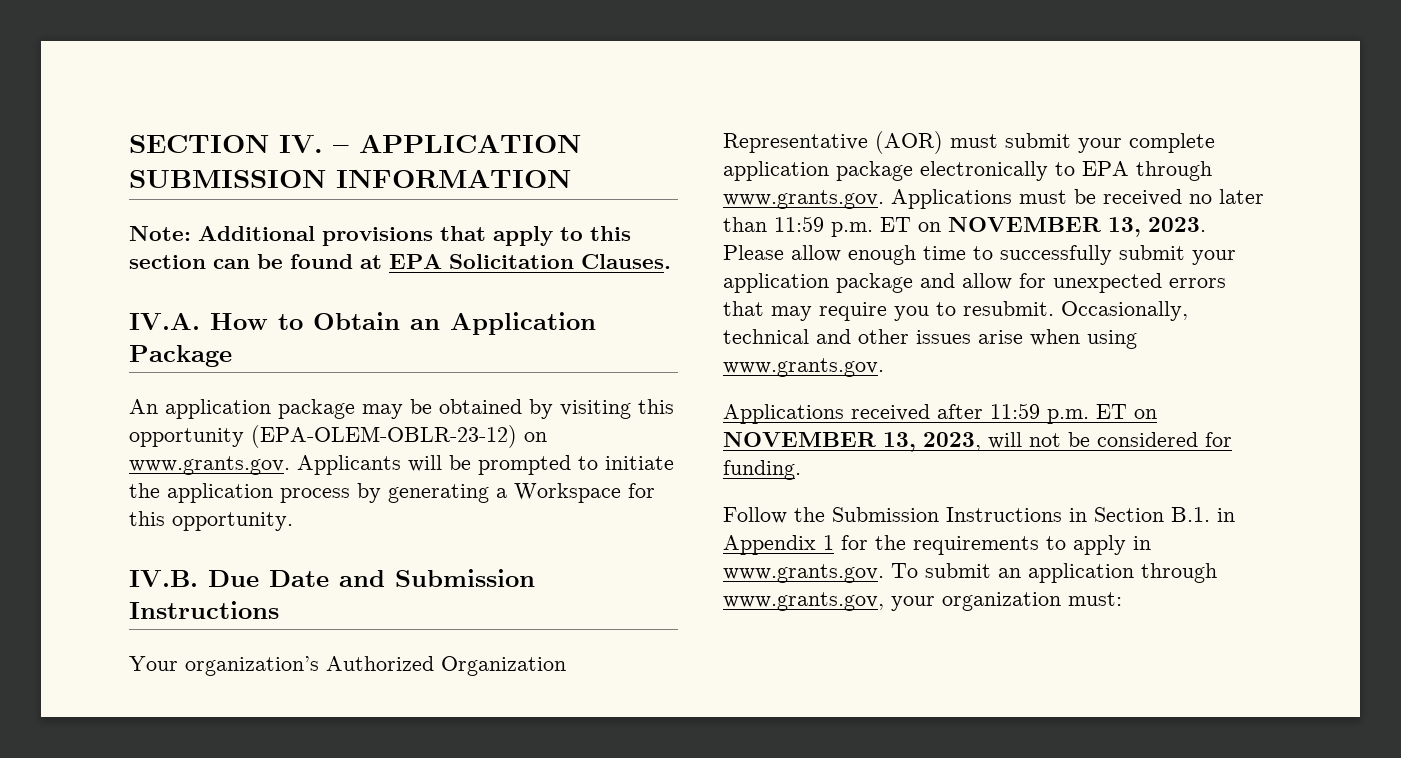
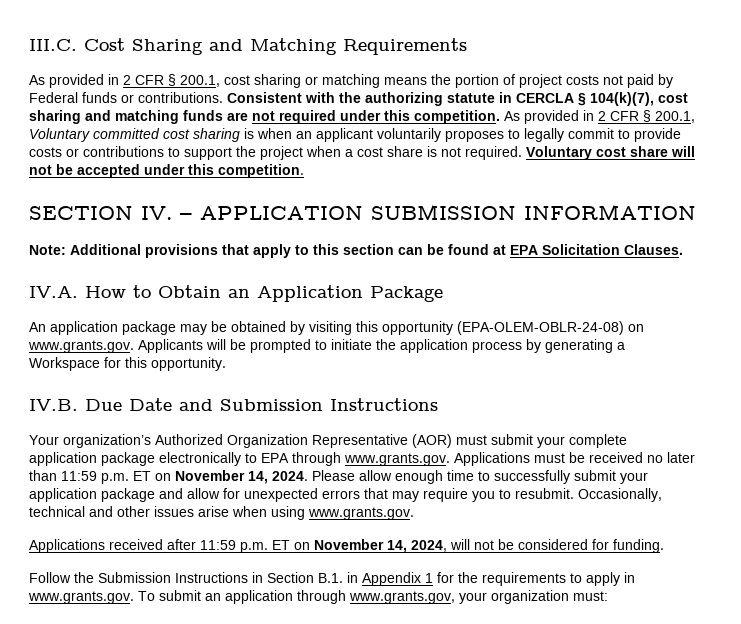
+ III.C. Cost Sharing and Matching Requirements
+ As provided in 2 CFR § 200.1, cost sharing or matching means the portion of project costs not paid by Federal funds or contributions. Consistent with the authorizing statute in CERCLA § 104(k)(7), cost sharing and matching funds are not required under this competition. As provided in 2 CFR § 200.1, Voluntary committed cost sharing is when an applicant voluntarily proposes to legally commit to provide costs or contributions to support the project when a cost share is not required. Voluntary cost share will not be accepted under this competition.
- An application package may be obtained by visiting this opportunity (EPA-OLEM-OBLR-23-12) on www.grants.gov. Applicants will be prompted to initiate the application process by generating a Workspace for this opportunity.
+ An application package may be obtained by visiting this opportunity (EPA-OLEM-OBLR-24-08) on www.grants.gov. Applicants will be prompted to initiate the application process by generating a Workspace for this opportunity.
- Your organization’s Authorized Organization Representative (AOR) must submit your complete application package electronically to EPA through www.grants.gov. Applications must be received no later than 11:59 p.m. ET on NOVEMBER 13, 2023.
+ Your organization’s Authorized Organization Representative (AOR) must submit your complete application package electronically to EPA through www.grants.gov. Applications must be received no later than 11:59 p.m. ET on November 14, 2024.
- Applications received after 11:59 p.m. ET on NOVEMBER 13, 2023, will not be considered for funding.
+ Applications received after 11:59 p.m. ET on November 14, 2024, will not be considered for funding.

